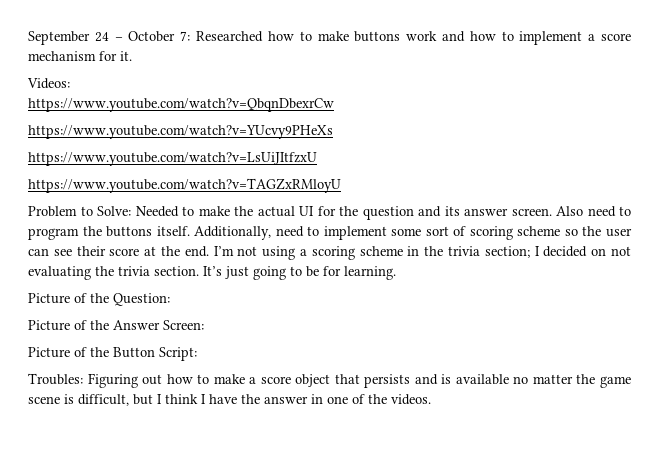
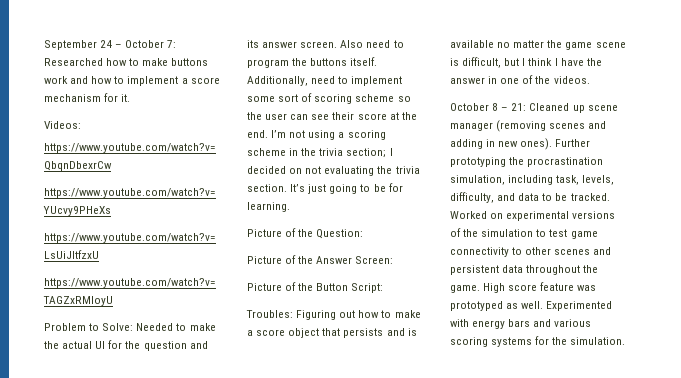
+ October 8 – 21: Cleaned up scene manager (removing scenes and adding in new ones). Further prototyping the procrastination simulation, including task, levels, difficulty, and data to be tracked. Worked on experimental versions of the simulation to test game connectivity to other scenes and persistent data throughout the game. High score feature was prototyped as well. Experimented with energy bars and various scoring systems for the simulation.

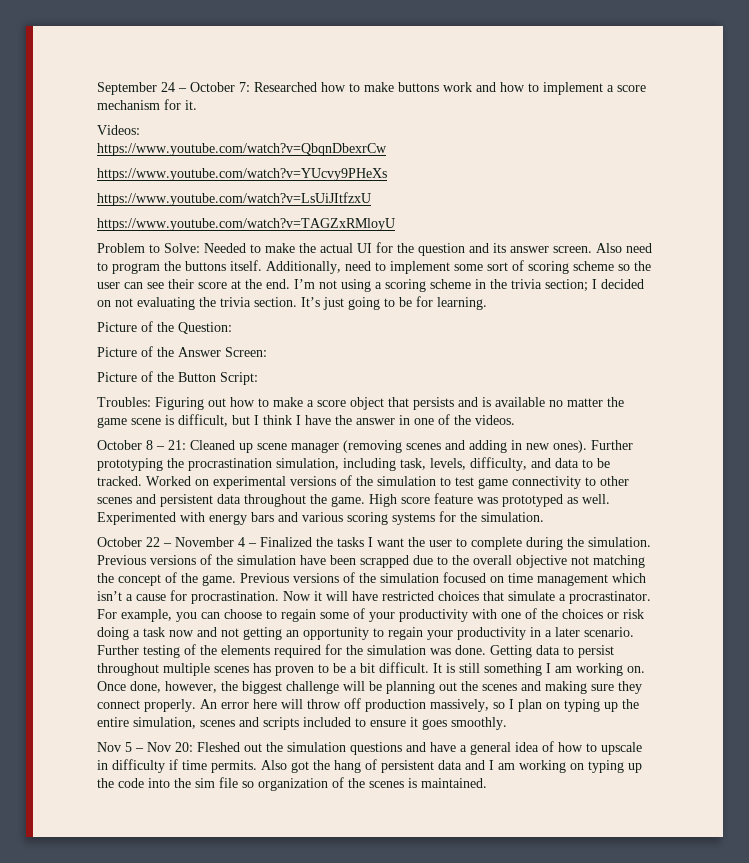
+ October 22 – November 4 – Finalized the tasks I want the user to complete during the simulation. Previous versions of the simulation have been scrapped due to the overall objective not matching the concept of the game. Previous versions of the simulation focused on time management which isn’t a cause for procrastination. Now it will have restricted choices that simulate a procrastinator. For example, you can choose to regain some of your productivity with one of the choices or risk doing a task now and not getting an opportunity to regain your productivity in a later scenario. Further testing of the elements required for the simulation was done. Getting data to persist throughout multiple scenes has proven to be a bit difficult. It is still something I am working on. Once done, however, the biggest challenge will be planning out the scenes and making sure they connect properly. An error here will throw off production massively, so I plan on typing up the entire simulation, scenes and scripts included to ensure it goes smoothly.
+ Nov 5 – Nov 20: Fleshed out the simulation questions and have a general idea of how to upscale in difficulty if time permits. Also got the hang of persistent data and I am working on typing up the code into the sim file so organization of the scenes is maintained.

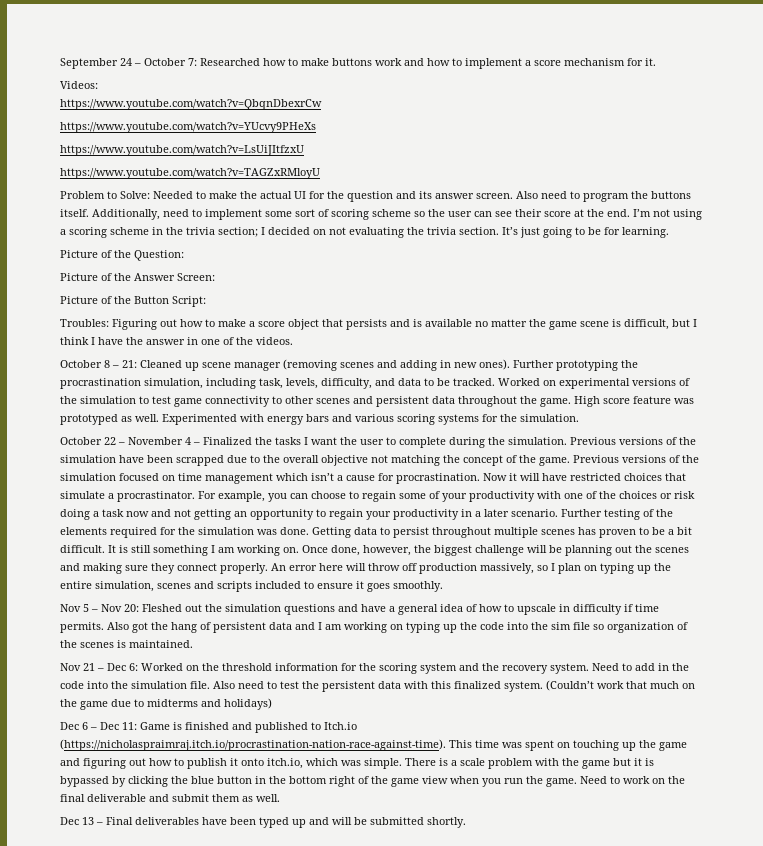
+ Nov 21 – Dec 6: Worked on the threshold information for the scoring system and the recovery system. Need to add in the code into the simulation file. Also need to test the persistent data with this finalized system. (Couldn’t work that much on the game due to midterms and holidays)
+ Dec 6 – Dec 11: Game is finished and published to Itch.io (https://nicholaspraimraj.itch.io/procrastination-nation-race-against-time). This time was spent on touching up the game and figuring out how to publish it onto itch.io, which was simple. There is a scale problem with the game but it is bypassed by clicking the blue button in the bottom right of the game view when you run the game. Need to work on the final deliverable and submit them as well.
+ Dec 13 – Final deliverables have been typed up and will be submitted shortly.

